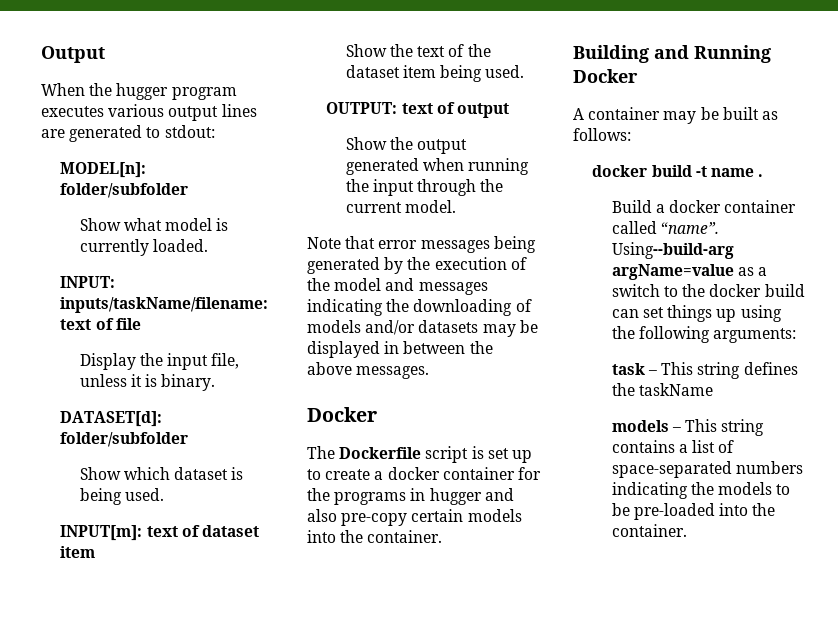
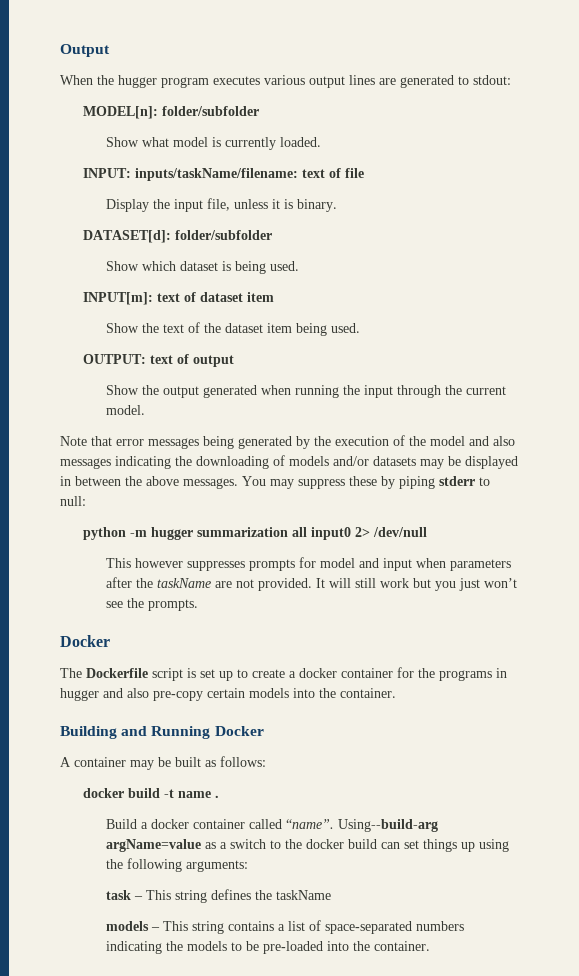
- Note that error messages being generated by the execution of the model and messages indicating the downloading of models and/or datasets may be displayed in between the above messages.
+ Note that error messages being generated by the execution of the model and also messages indicating the downloading of models and/or datasets may be displayed in between the above messages. You may suppress these by piping stderr to null:
+ python -m hugger summarization all input0 2> /dev/null
+ This however suppresses prompts for model and input when parameters after the taskName are not provided. It will still work but you just won’t see the prompts.

